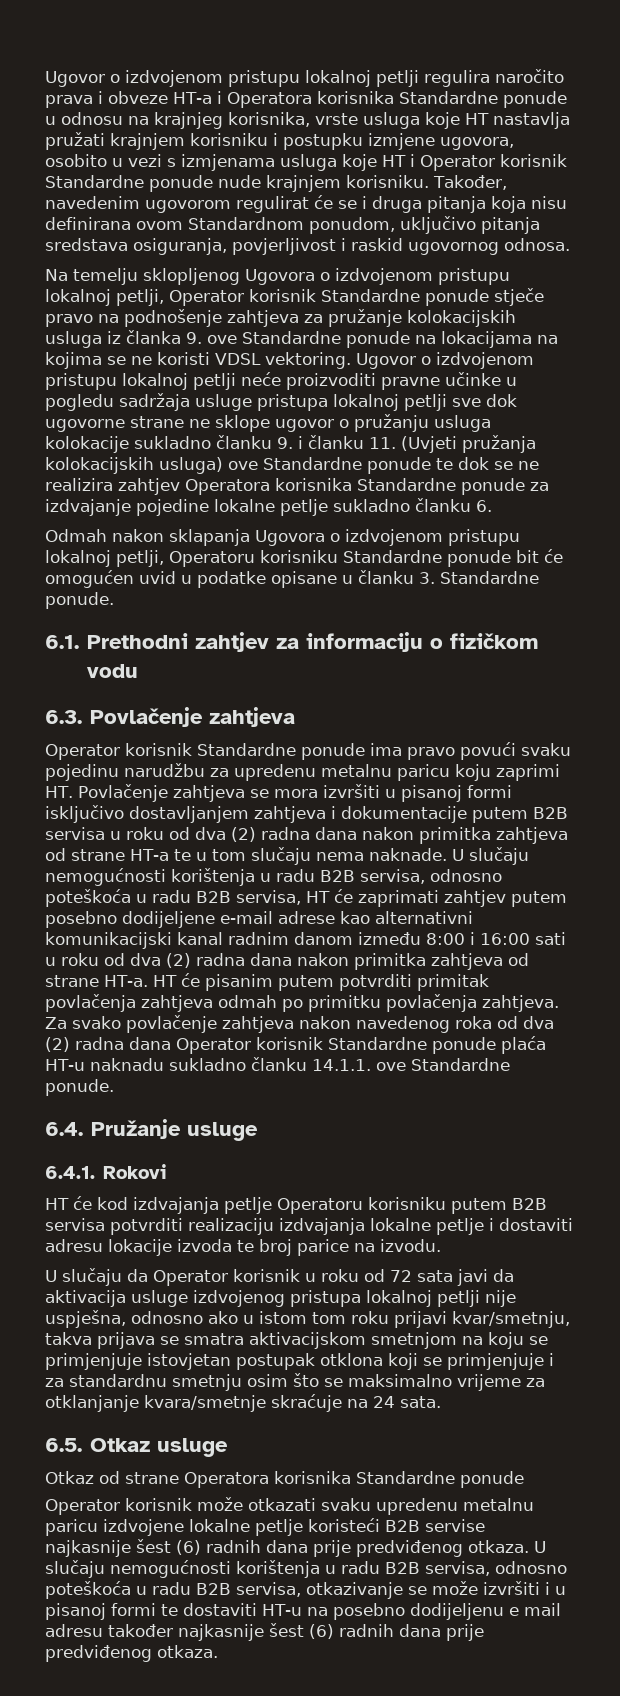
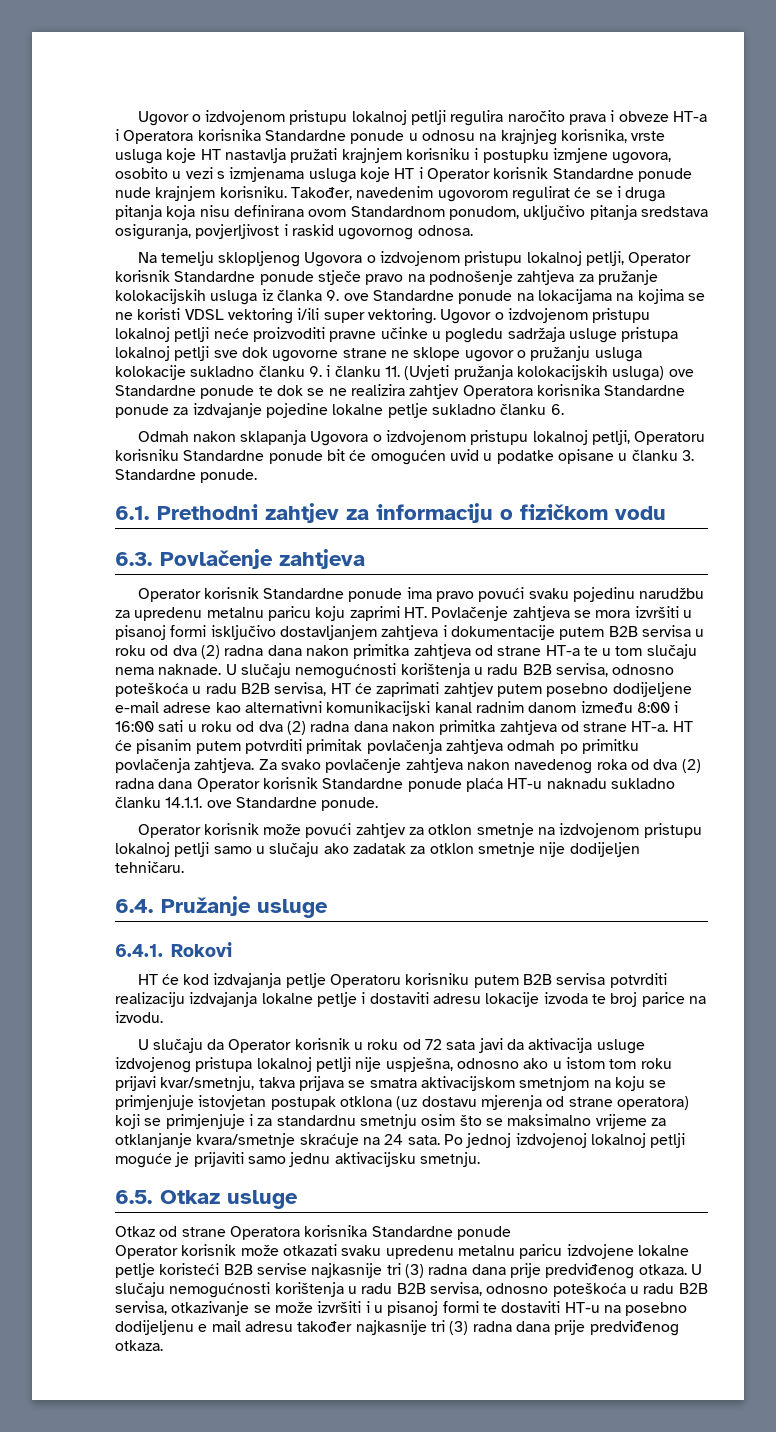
- Na temelju sklopljenog Ugovora o izdvojenom pristupu lokalnoj petlji, Operator korisnik Standardne ponude stječe pravo na podnošenje zahtjeva za pružanje kolokacijskih usluga iz članka 9. ove Standardne ponude na lokacijama na kojima se ne koristi VDSL vektoring.
+ Na temelju sklopljenog Ugovora o izdvojenom pristupu lokalnoj petlji, Operator korisnik Standardne ponude stječe pravo na podnošenje zahtjeva za pružanje kolokacijskih usluga iz članka 9. ove Standardne ponude na lokacijama na kojima se ne koristi VDSL vektoring i/ili super vektoring.
+ Operator korisnik može povući zahtjev za otklon smetnje na izdvojenom pristupu lokalnoj petlji samo u slučaju ako zadatak za otklon smetnje nije dodijeljen tehničaru.
- U slučaju da Operator korisnik u roku od 72 sata javi da aktivacija usluge izdvojenog pristupa lokalnoj petlji nije uspješna, odnosno ako u istom tom roku prijavi kvar/smetnju, takva prijava se smatra aktivacijskom smetnjom na koju se primjenjuje istovjetan postupak otklona koji se primjenjuje i za standardnu smetnju osim što se maksimalno vrijeme za otklanjanje kvara/smetnje skraćuje na 24 sata.
+ U slučaju da Operator korisnik u roku od 72 sata javi da aktivacija usluge izdvojenog pristupa lokalnoj petlji nije uspješna, odnosno ako u istom tom roku prijavi kvar/smetnju, takva prijava se smatra aktivacijskom smetnjom na koju se primjenjuje istovjetan postupak otklona (uz dostavu mjerenja od strane operatora) koji se primjenjuje i za standardnu smetnju osim što se maksimalno vrijeme za otklanjanje kvara/smetnje skraćuje na 24 sata. Po jednoj izdvojenoj lokalnoj petlji moguće je prijaviti samo jednu aktivacijsku smetnju.
- Operator korisnik može otkazati svaku upredenu metalnu paricu izdvojene lokalne petlje koristeći B2B servise najkasnije šest (6) radnih dana prije predviđenog otkaza.
+ Operator korisnik može otkazati svaku upredenu metalnu paricu izdvojene lokalne petlje koristeći B2B servise najkasnije tri (3) radna dana prije predviđenog otkaza.
- U slučaju nemogućnosti korištenja u radu B2B servisa, odnosno poteškoća u radu B2B servisa, otkazivanje se može izvršiti i u pisanoj formi te dostaviti HT-u na posebno dodijeljenu e mail adresu također najkasnije šest (6) radnih dana prije predviđenog otkaza.
+ U slučaju nemogućnosti korištenja u radu B2B servisa, odnosno poteškoća u radu B2B servisa, otkazivanje se može izvršiti i u pisanoj formi te dostaviti HT-u na posebno dodijeljenu e mail adresu također najkasnije tri (3) radna dana prije predviđenog otkaza.

